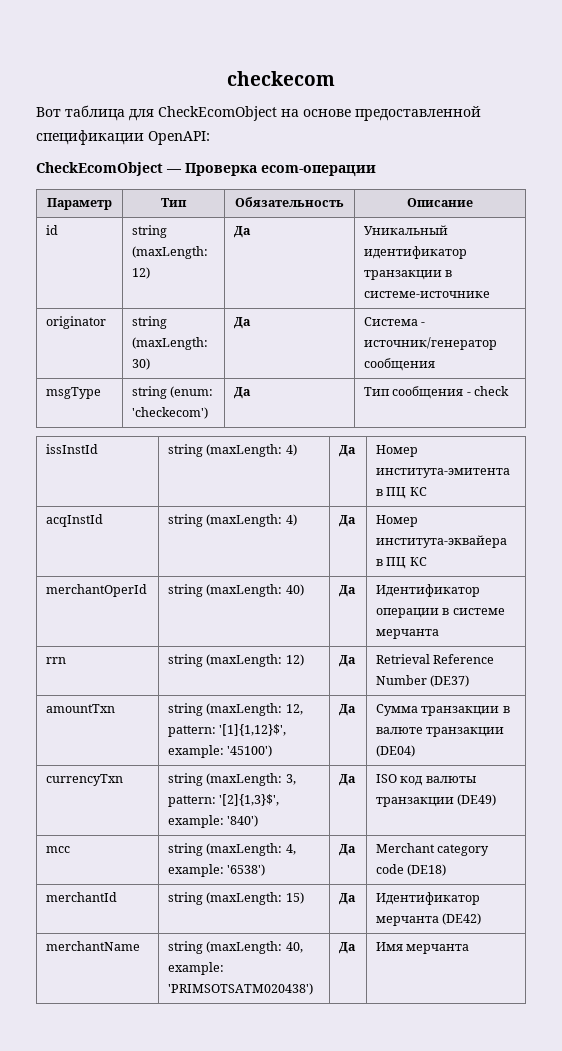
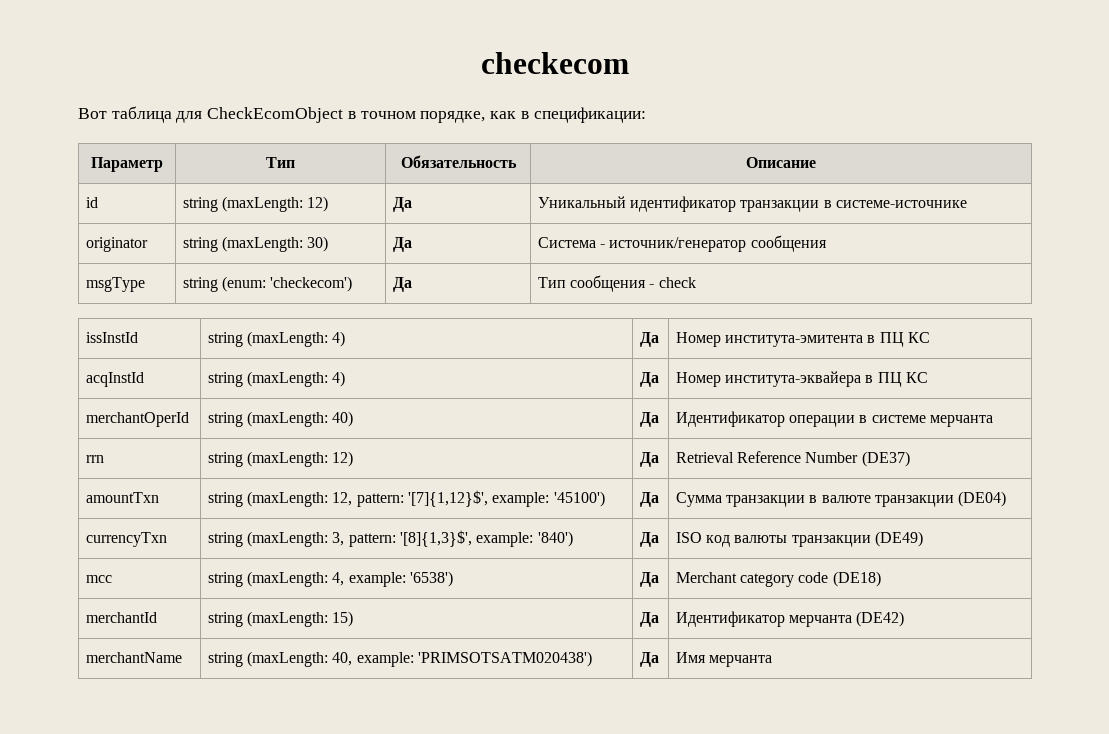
- Вот таблица для CheckEcomObject на основе предоставленной спецификации OpenAPI:
- CheckEcomObject — Проверка ecom-операции
+ Вот таблица для CheckEcomObject в точном порядке, как в спецификации:
- amountTxn | string (maxLength: 12, pattern: '[1]{1,12}$', example: '45100') | Да | Сумма транзакции в валюте транзакции (DE04)
+ amountTxn | string (maxLength: 12, pattern: '[7]{1,12}$', example: '45100') | Да | Сумма транзакции в валюте транзакции (DE04)
- currencyTxn | string (maxLength: 3, pattern: '[2]{1,3}$', example: '840') | Да | ISO код валюты транзакции (DE49)
+ currencyTxn | string (maxLength: 3, pattern: '[8]{1,3}$', example: '840') | Да | ISO код валюты транзакции (DE49)

